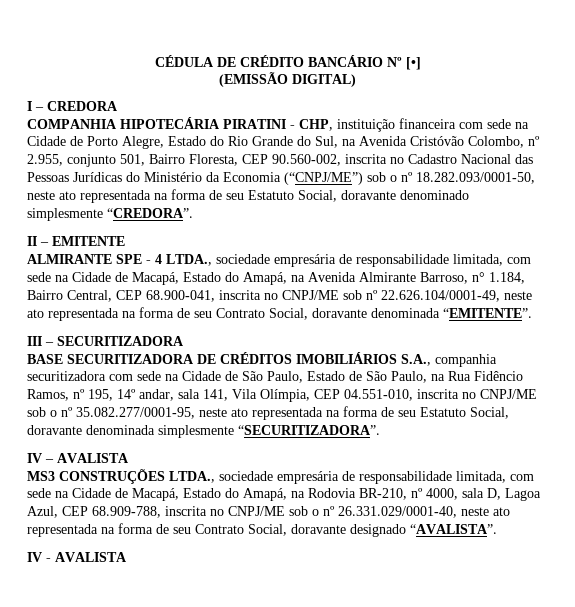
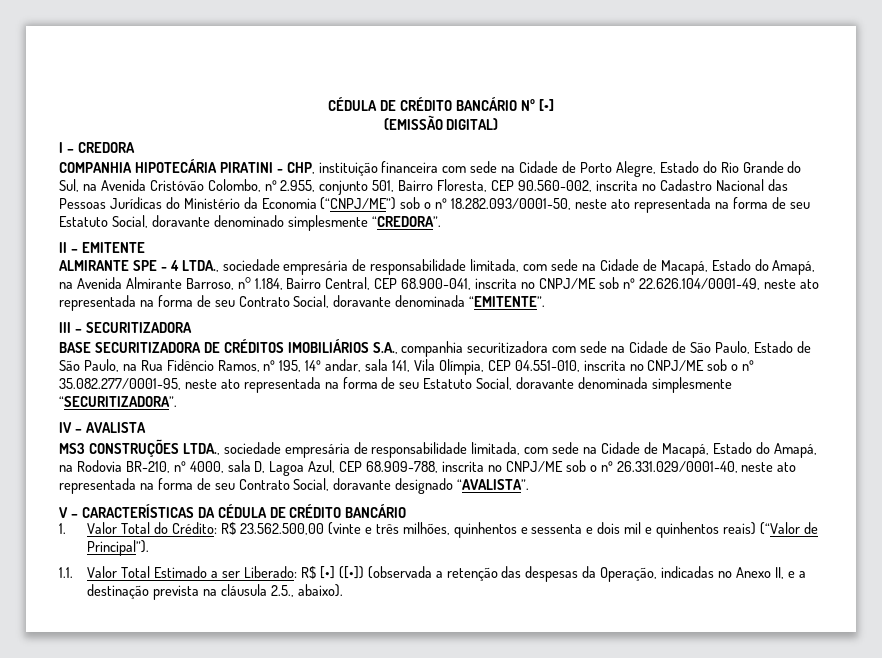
  MS3 CONSTRUÇÕES LTDA., sociedade empresária de responsabilidade limitada, com sede na Cidade de Macapá, Estado do Amapá, na Rodovia BR-210, nº 4000, sala D, Lagoa Azul, CEP 68.909-788, inscrita no CNPJ/ME sob o nº 26.331.029/0001-40, neste ato representada na forma de seu Contrato Social, doravante designado “AVALISTA”.
- IV - AVALISTA
+ V – CARACTERÍSTICAS DA CÉDULA DE CRÉDITO BANCÁRIO
+ 1. Valor Total do Crédito: R$ 23.562.500,00 (vinte e três milhões, quinhentos e sessenta e dois mil e quinhentos reais) (“Valor de Principal”).
+ 1.1. Valor Total Estimado a ser Liberado: R$ [•] ([•]) (observada a retenção das despesas da Operação, indicadas no Anexo II, e a destinação prevista na cláusula 2.5., abaixo).

